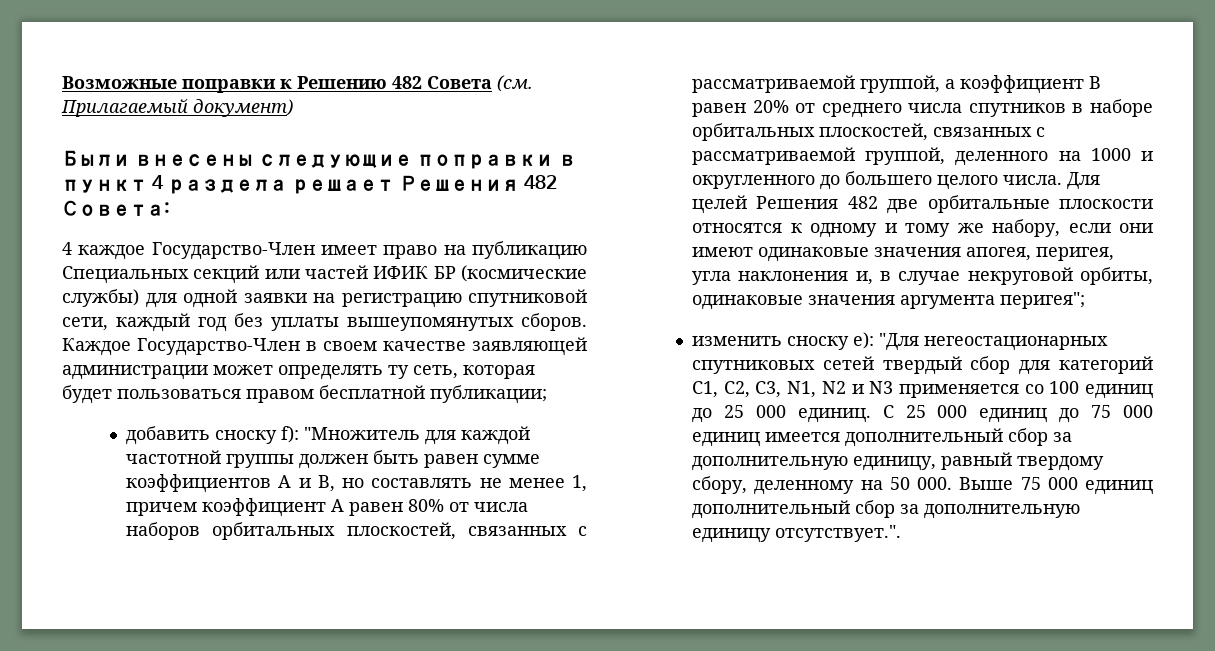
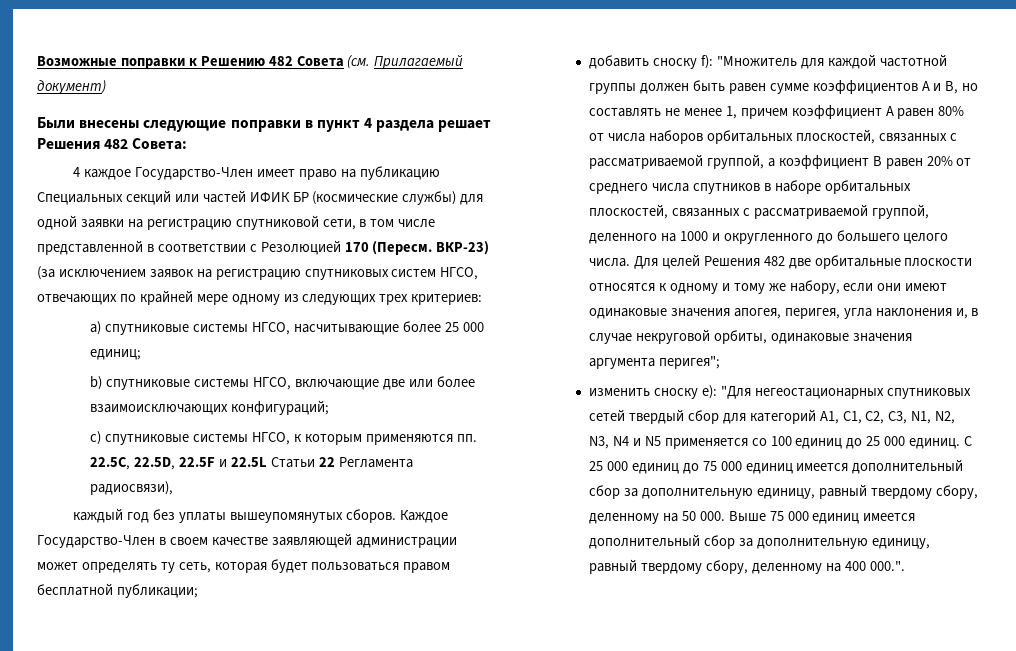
- 4 каждое Государство-Член имеет право на публикацию Специальных секций или частей ИФИК БР (космические службы) для одной заявки на регистрацию спутниковой сети, каждый год без уплаты вышеупомянутых сборов.
+ 4 каждое Государство-Член имеет право на публикацию Специальных секций или частей ИФИК БР (космические службы) для одной заявки на регистрацию спутниковой сети, в том числе представленной в соответствии с Резолюцией 170 (Пересм. ВКР-23) (за исключением заявок на регистрацию спутниковых систем НГСО, отвечающих по крайней мере одному из следующих трех критериев:
+ a) спутниковые системы НГСО, насчитывающие более 25 000 единиц;
+ b) спутниковые системы НГСО, включающие две или более взаимоисключающих конфигураций;
+ c) спутниковые системы НГСО, к которым применяются пп. 22.5C, 22.5D, 22.5F и 22.5L Статьи 22 Регламента радиосвязи),
+ каждый год без уплаты вышеупомянутых сборов.
- изменить сноску e): "Для негеостационарных спутниковых сетей твердый сбор для категорий C1, C2, C3, N1, N2 и N3 применяется со 100 единиц до 25 000 единиц.
+ изменить сноску e): "Для негеостационарных спутниковых сетей твердый сбор для категорий A1, C1, C2, C3, N1, N2, N3, N4 и N5 применяется со 100 единиц до 25 000 единиц.
- С 25 000 единиц до 75 000 единиц имеется дополнительный сбор за дополнительную единицу, равный твердому сбору, деленному на 50 000. Выше 75 000 единиц дополнительный сбор за дополнительную единицу отсутствует.".
+ С 25 000 единиц до 75 000 единиц имеется дополнительный сбор за дополнительную единицу, равный твердому сбору, деленному на 50 000. Выше 75 000 единиц имеется дополнительный сбор за дополнительную единицу, равный твердому сбору, деленному на 400 000.".

